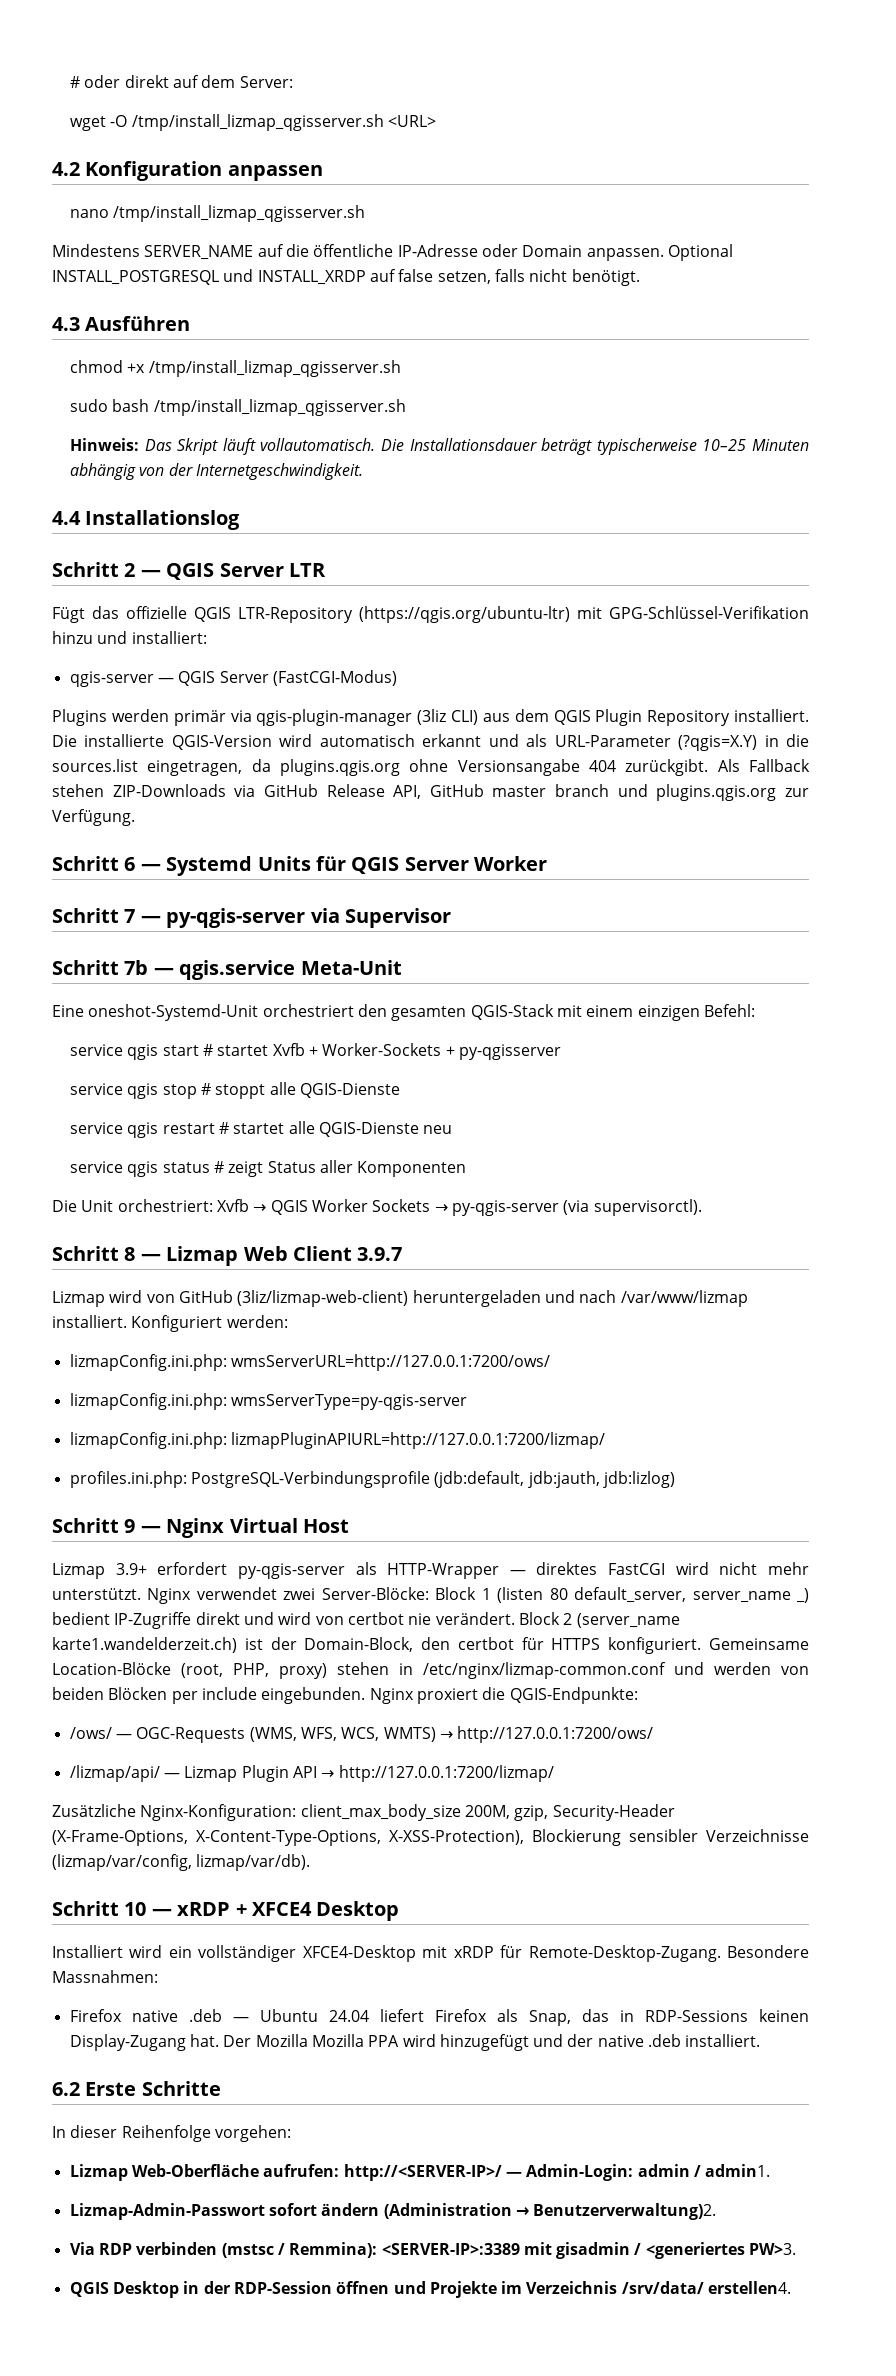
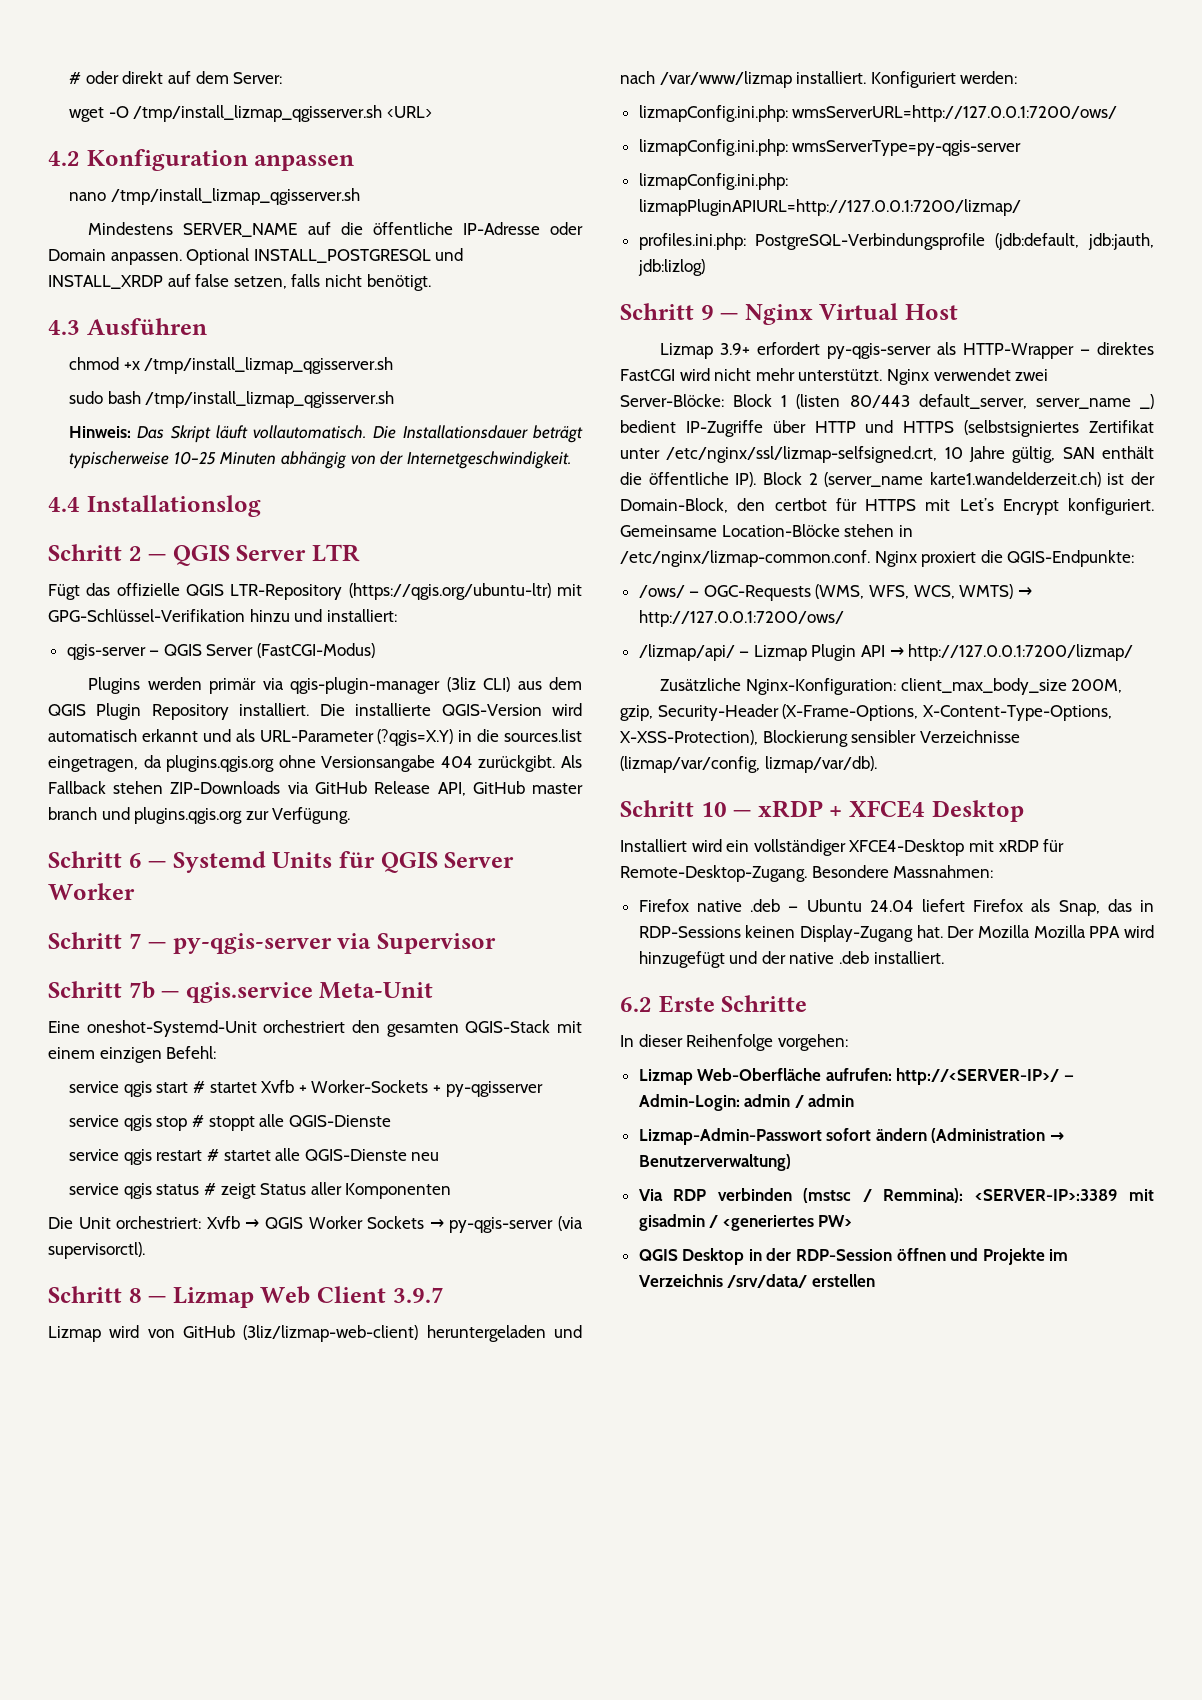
- Nginx verwendet zwei Server-Blöcke: Block 1 (listen 80 default_server, server_name _) bedient IP-Zugriffe direkt und wird von certbot nie verändert. Block 2 (server_name karte1.wandelderzeit.ch) ist der Domain-Block, den certbot für HTTPS konfiguriert. Gemeinsame Location-Blöcke (root, PHP, proxy) stehen in /etc/nginx/lizmap-common.conf und werden von beiden Blöcken per include eingebunden. Nginx proxiert die QGIS-Endpunkte:
+ Nginx verwendet zwei Server-Blöcke: Block 1 (listen 80/443 default_server, server_name _) bedient IP-Zugriffe über HTTP und HTTPS (selbstsigniertes Zertifikat unter /etc/nginx/ssl/lizmap-selfsigned.crt, 10 Jahre gültig, SAN enthält die öffentliche IP). Block 2 (server_name karte1.wandelderzeit.ch) ist der Domain-Block, den certbot für HTTPS mit Let’s Encrypt konfiguriert. Gemeinsame Location-Blöcke stehen in /etc/nginx/lizmap-common.conf. Nginx proxiert die QGIS-Endpunkte:
- Lizmap Web-Oberfläche aufrufen: http://<SERVER-IP>/ — Admin-Login: admin / admin1.
+ Lizmap Web-Oberfläche aufrufen: http://<SERVER-IP>/ — Admin-Login: admin / admin
- Lizmap-Admin-Passwort sofort ändern (Administration → Benutzerverwaltung)2.
+ Lizmap-Admin-Passwort sofort ändern (Administration → Benutzerverwaltung)
- Via RDP verbinden (mstsc / Remmina): <SERVER-IP>:3389 mit gisadmin / <generiertes PW>3.
+ Via RDP verbinden (mstsc / Remmina): <SERVER-IP>:3389 mit gisadmin / <generiertes PW>
- QGIS Desktop in der RDP-Session öffnen und Projekte im Verzeichnis /srv/data/ erstellen4.
+ QGIS Desktop in der RDP-Session öffnen und Projekte im Verzeichnis /srv/data/ erstellen

